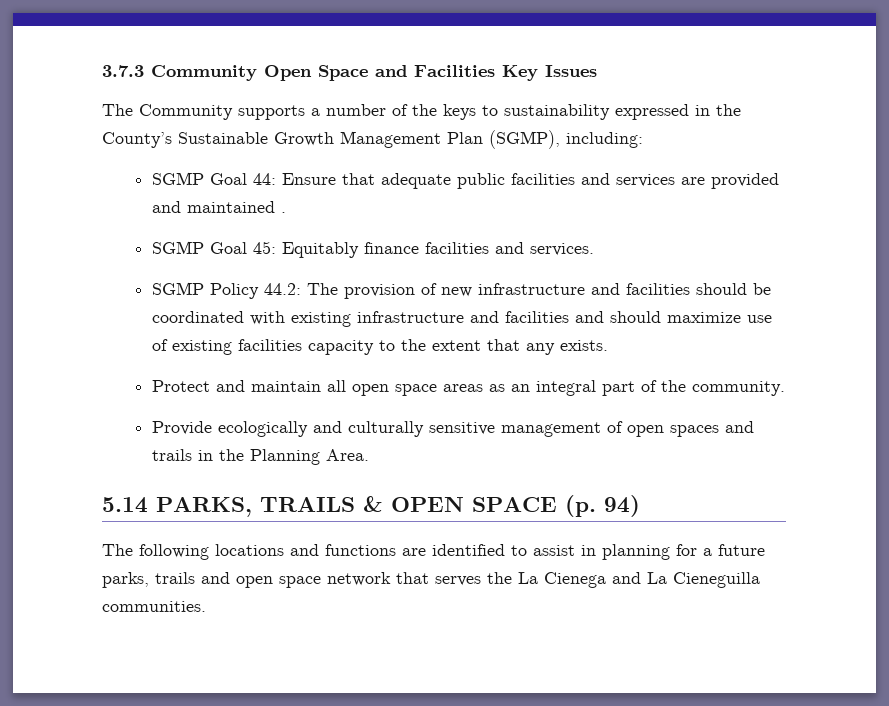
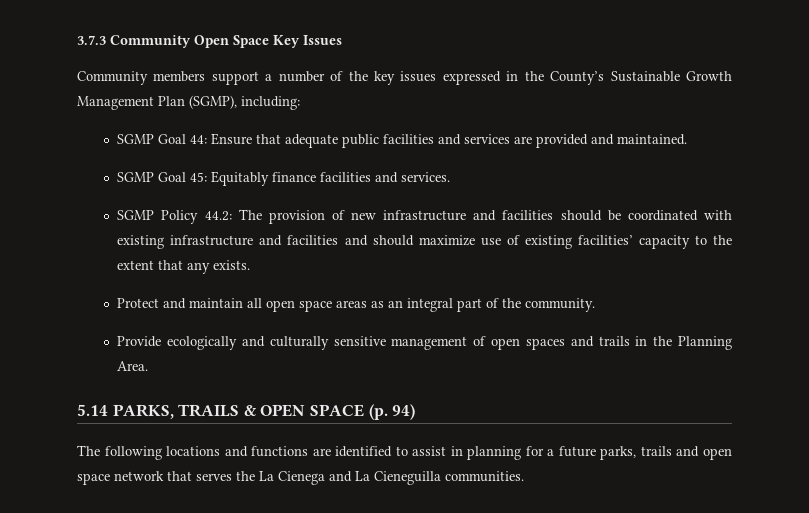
- 3.7.3 Community Open Space and Facilities Key Issues
+ 3.7.3 Community Open Space Key Issues
- The Community supports a number of the keys to sustainability expressed in the County’s Sustainable Growth Management Plan (SGMP), including:
+ Community members support a number of the key issues expressed in the County’s Sustainable Growth Management Plan (SGMP), including:
- SGMP Goal 44: Ensure that adequate public facilities and services are provided and maintained .
+ SGMP Goal 44: Ensure that adequate public facilities and services are provided and maintained.
- SGMP Policy 44.2: The provision of new infrastructure and facilities should be coordinated with existing infrastructure and facilities and should maximize use of existing facilities capacity to the extent that any exists.
+ SGMP Policy 44.2: The provision of new infrastructure and facilities should be coordinated with existing infrastructure and facilities and should maximize use of existing facilities’ capacity to the extent that any exists.

